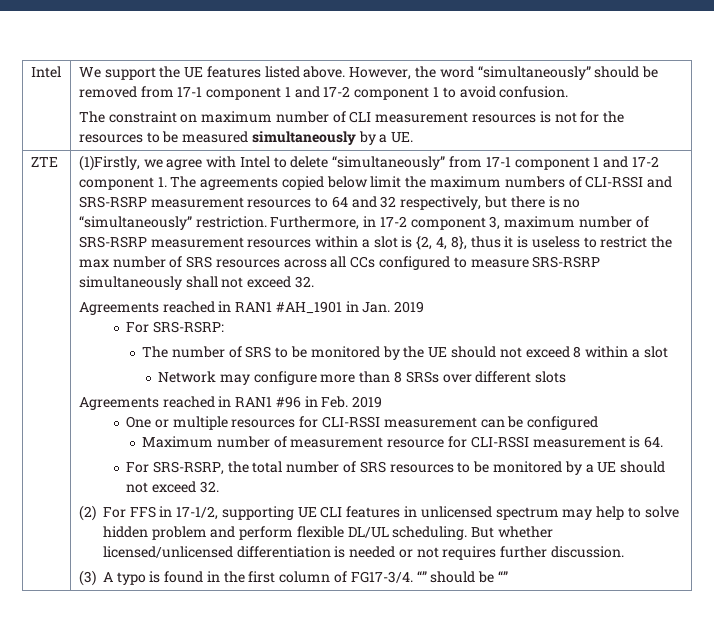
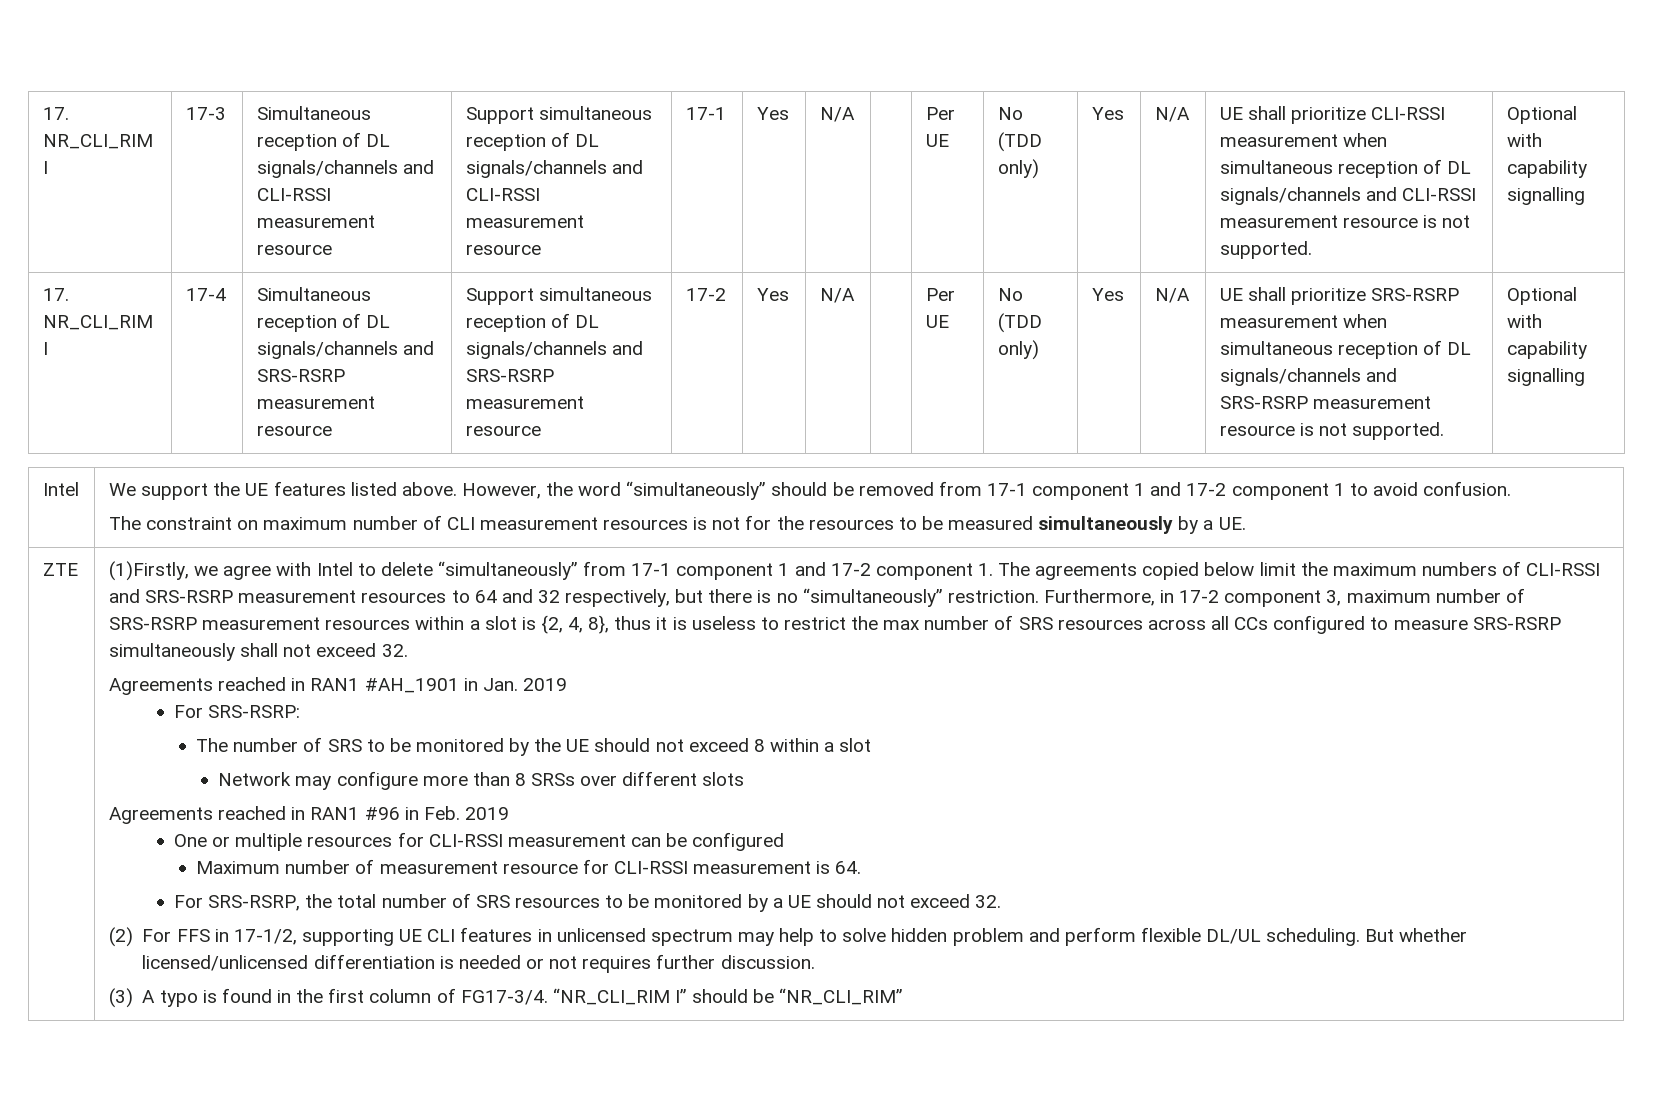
+ 17. NR_CLI_RIM I | 17-3 | Simultaneous reception of DL signals/channels and CLI-RSSI measurement resource | Support simultaneous reception of DL signals/channels and CLI-RSSI measurement resource | 17-1 | Yes | N/A | | Per UE | No (TDD only) | Yes | N/A | UE shall prioritize CLI-RSSI measurement when simultaneous reception of DL signals/channels and CLI-RSSI measurement resource is not supported. | Optional with capability signalling
+ 17. NR_CLI_RIM I | 17-4 | Simultaneous reception of DL signals/channels and SRS-RSRP measurement resource | Support simultaneous reception of DL signals/channels and SRS-RSRP measurement resource | 17-2 | Yes | N/A | | Per UE | No (TDD only) | Yes | N/A | UE shall prioritize SRS-RSRP measurement when simultaneous reception of DL signals/channels and SRS-RSRP measurement resource is not supported. | Optional with capability signalling
- “” should be “”
+ “NR_CLI_RIM I” should be “NR_CLI_RIM”

